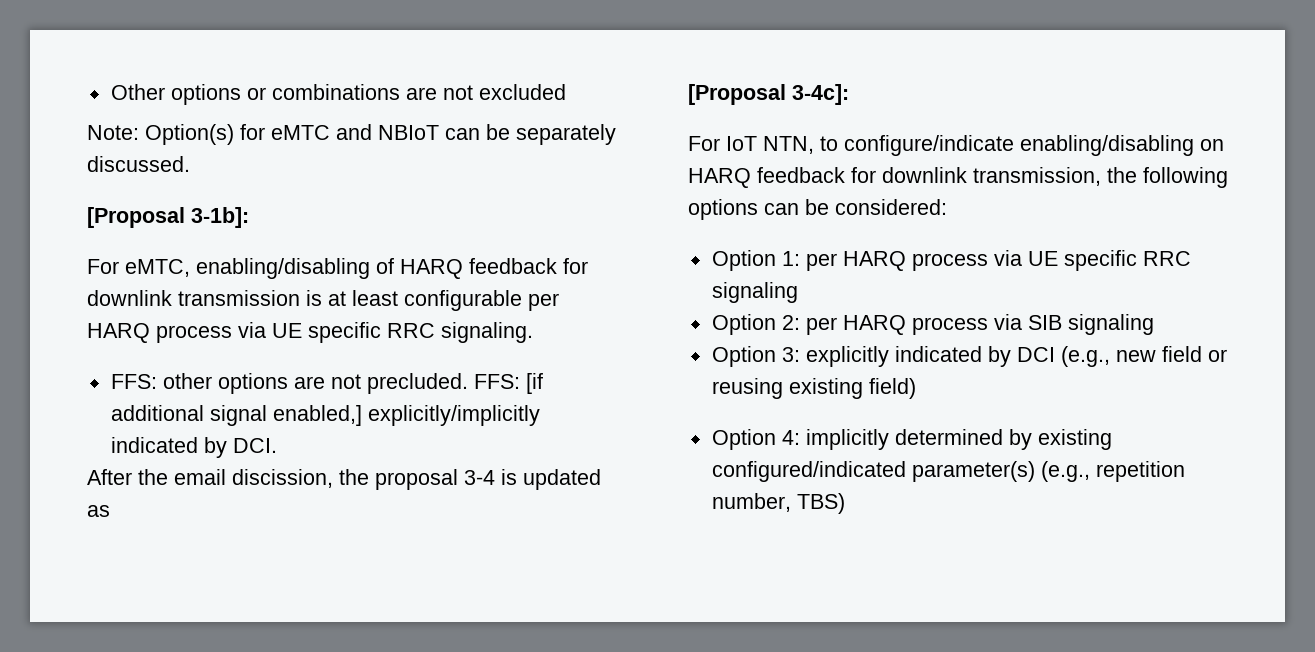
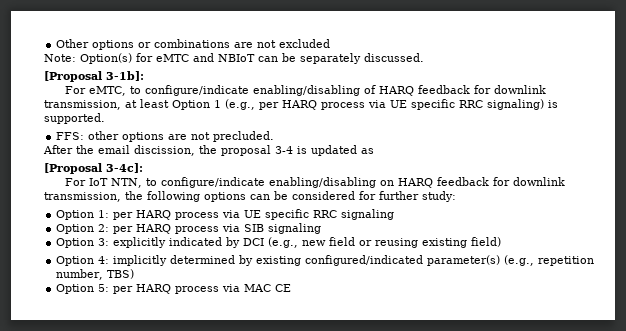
- For eMTC, enabling/disabling of HARQ feedback for downlink transmission is at least configurable per HARQ process via UE specific RRC signaling.
+ For eMTC, to configure/indicate enabling/disabling of HARQ feedback for downlink transmission, at least Option 1 (e.g., per HARQ process via UE specific RRC signaling) is supported.
- FFS: [if additional signal enabled,] explicitly/implicitly indicated by DCI.
- For IoT NTN, to configure/indicate enabling/disabling on HARQ feedback for downlink transmission, the following options can be considered:
+ For IoT NTN, to configure/indicate enabling/disabling on HARQ feedback for downlink transmission, the following options can be considered for further study:
+ Option 5: per HARQ process via MAC CE

